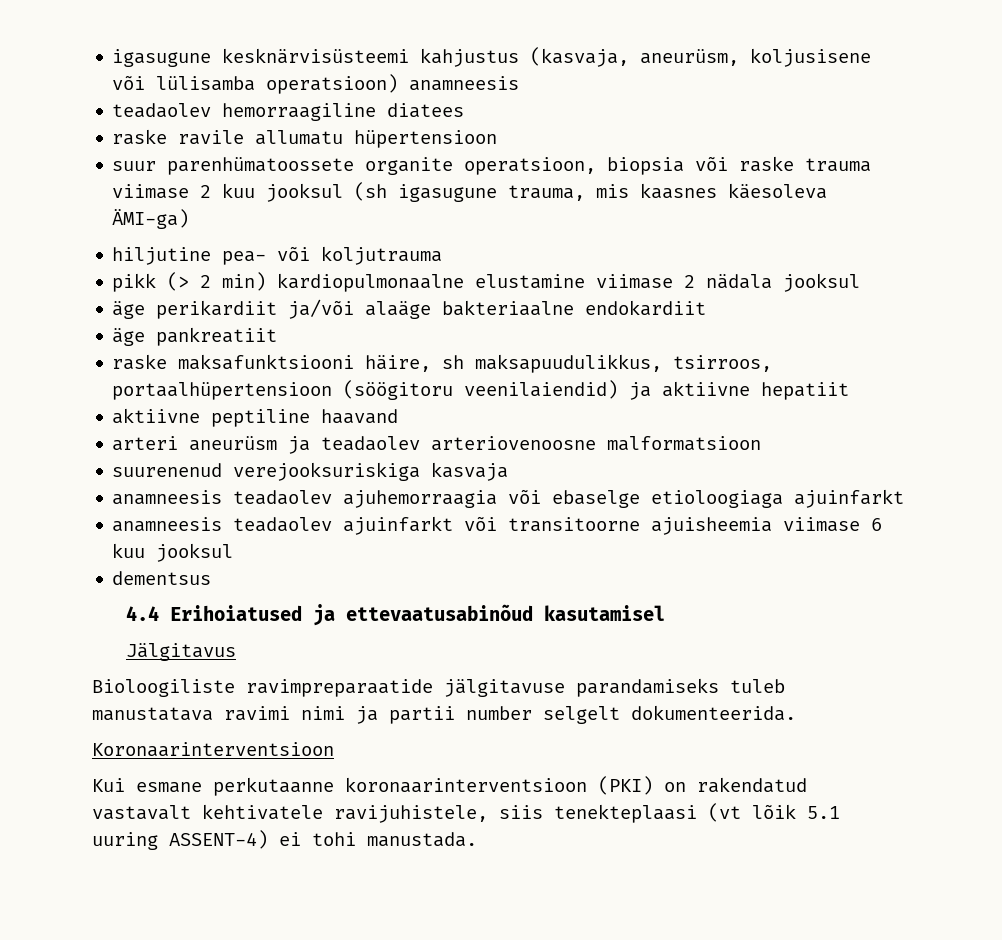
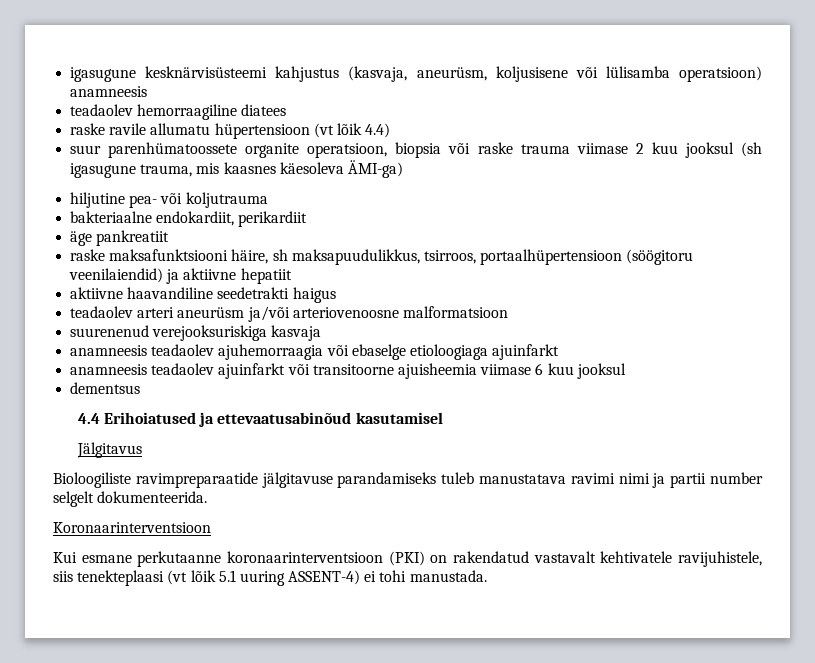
- raske ravile allumatu hüpertensioon
+ raske ravile allumatu hüpertensioon (vt lõik 4.4)
- pikk (> 2 min) kardiopulmonaalne elustamine viimase 2 nädala jooksul
- äge perikardiit ja/või alaäge bakteriaalne endokardiit
+ bakteriaalne endokardiit, perikardiit
- aktiivne peptiline haavand
- arteri aneurüsm ja teadaolev arteriovenoosne malformatsioon
+ aktiivne haavandiline seedetrakti haigus
+ teadaolev arteri aneurüsm ja/või arteriovenoosne malformatsioon

